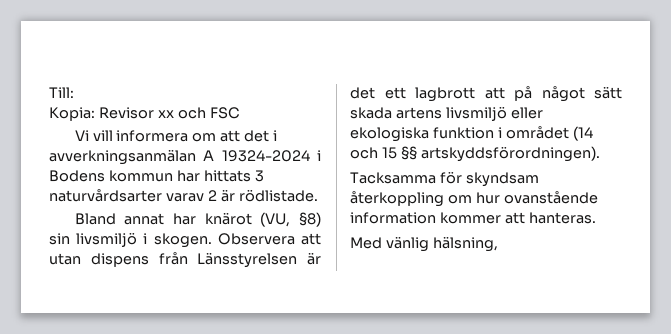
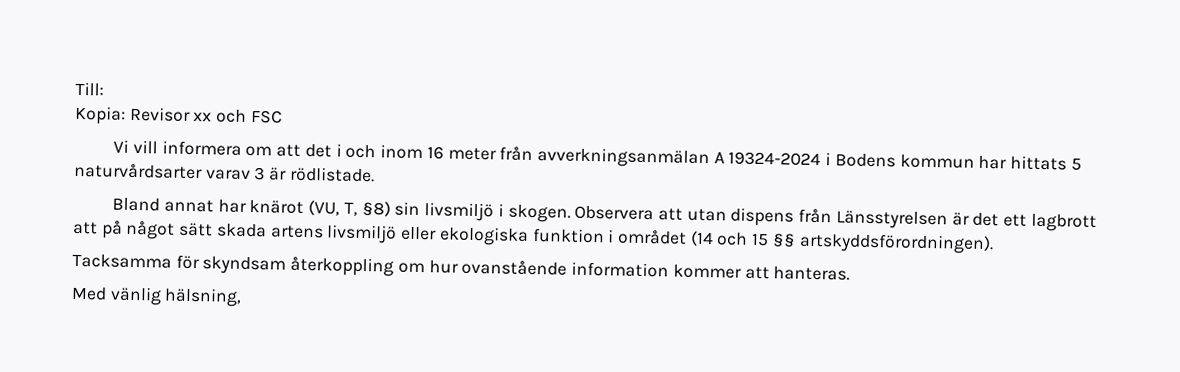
- Vi vill informera om att det i avverkningsanmälan A 19324-2024 i Bodens kommun har hittats 3 naturvårdsarter varav 2 är rödlistade.
+ Vi vill informera om att det i och inom 16 meter från avverkningsanmälan A 19324-2024 i Bodens kommun har hittats 5 naturvårdsarter varav 3 är rödlistade.
- Bland annat har knärot (VU, §8) sin livsmiljö i skogen.
+ Bland annat har knärot (VU, T, §8) sin livsmiljö i skogen.

